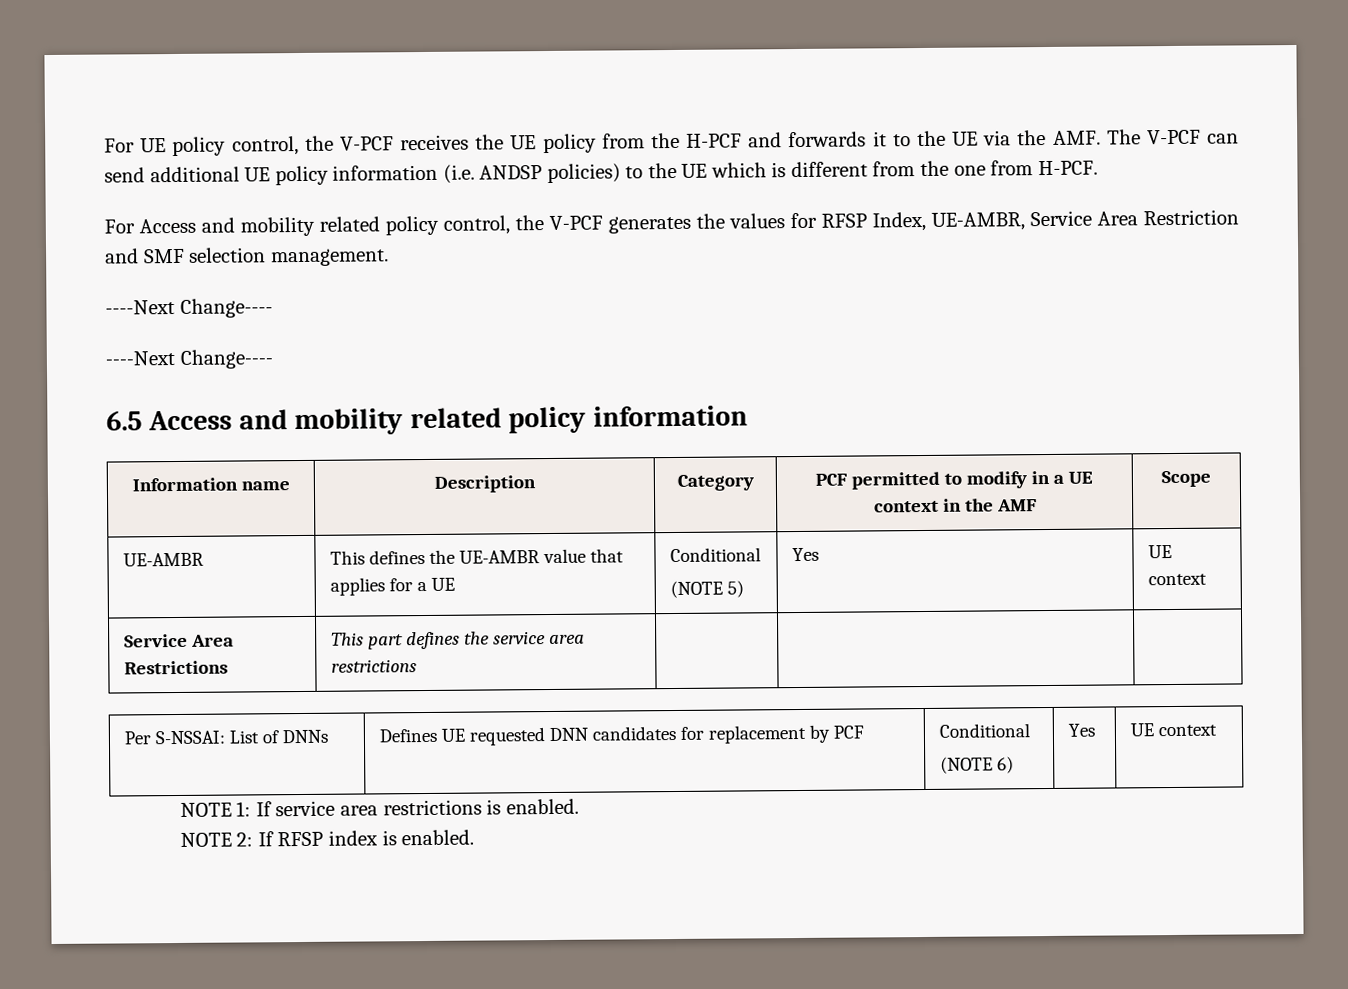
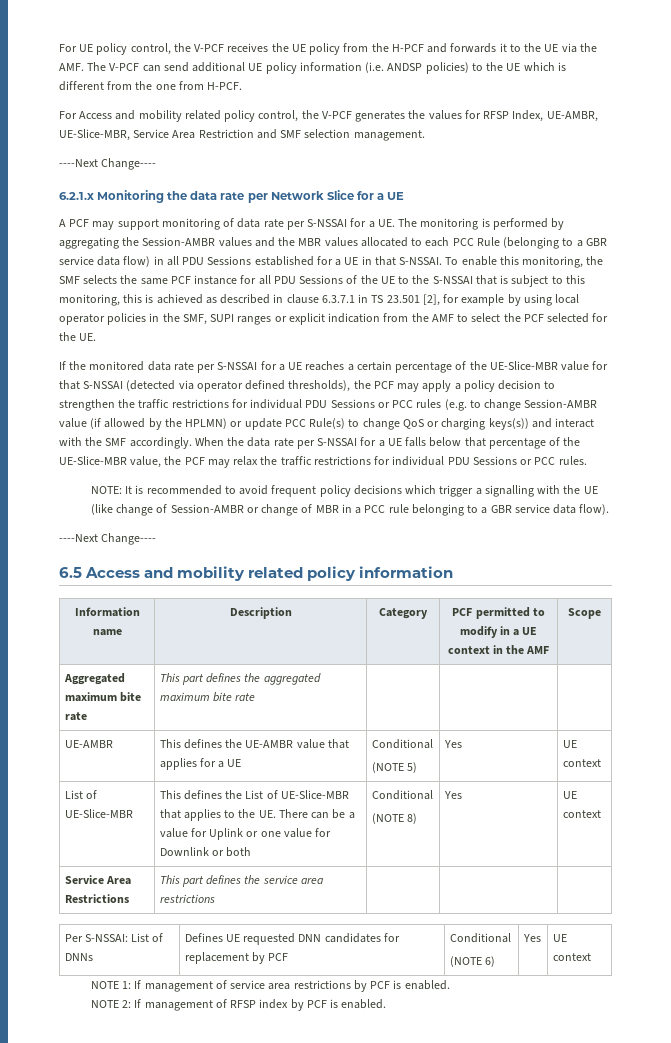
- For Access and mobility related policy control, the V-PCF generates the values for RFSP Index, UE-AMBR, Service Area Restriction and SMF selection management.
+ For Access and mobility related policy control, the V-PCF generates the values for RFSP Index, UE-AMBR, UE-Slice-MBR, Service Area Restriction and SMF selection management.
+ 6.2.1.x Monitoring the data rate per Network Slice for a UE
+ A PCF may support monitoring of data rate per S-NSSAI for a UE. The monitoring is performed by aggregating the Session-AMBR values and the MBR values allocated to each PCC Rule (belonging to a GBR service data flow) in all PDU Sessions established for a UE in that S-NSSAI. To enable this monitoring, the SMF selects the same PCF instance for all PDU Sessions of the UE to the S-NSSAI that is subject to this monitoring, this is achieved as described in clause 6.3.7.1 in TS 23.501 [2], for example by using local operator policies in the SMF, SUPI ranges or explicit indication from the AMF to select the PCF selected for the UE.
+ If the monitored data rate per S-NSSAI for a UE reaches a certain percentage of the UE-Slice-MBR value for that S-NSSAI (detected via operator defined thresholds), the PCF may apply a policy decision to strengthen the traffic restrictions for individual PDU Sessions or PCC rules (e.g. to change Session-AMBR value (if allowed by the HPLMN) or update PCC Rule(s) to change QoS or charging keys(s)) and interact with the SMF accordingly. When the data rate per S-NSSAI for a UE falls below that percentage of the UE-Slice-MBR value, the PCF may relax the traffic restrictions for individual PDU Sessions or PCC rules.
+ NOTE: It is recommended to avoid frequent policy decisions which trigger a signalling with the UE (like change of Session-AMBR or change of MBR in a PCC rule belonging to a GBR service data flow).
+ Aggregated maximum bite rate | This part defines the aggregated maximum bite rate | | |
+ List of UE-Slice-MBR | This defines the List of UE-Slice-MBR that applies to the UE. There can be a value for Uplink or one value for Downlink or both | Conditional
+ (NOTE 8) | Yes | UE context
- NOTE 1: If service area restrictions is enabled.
+ NOTE 1: If management of service area restrictions by PCF is enabled.
- NOTE 2: If RFSP index is enabled.
+ NOTE 2: If management of RFSP index by PCF is enabled.

